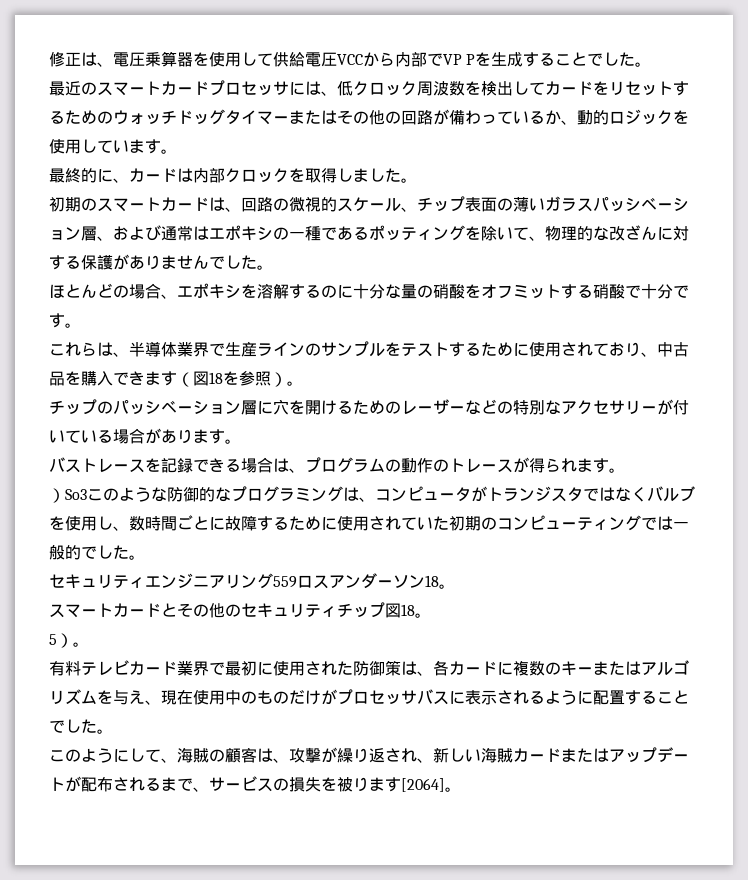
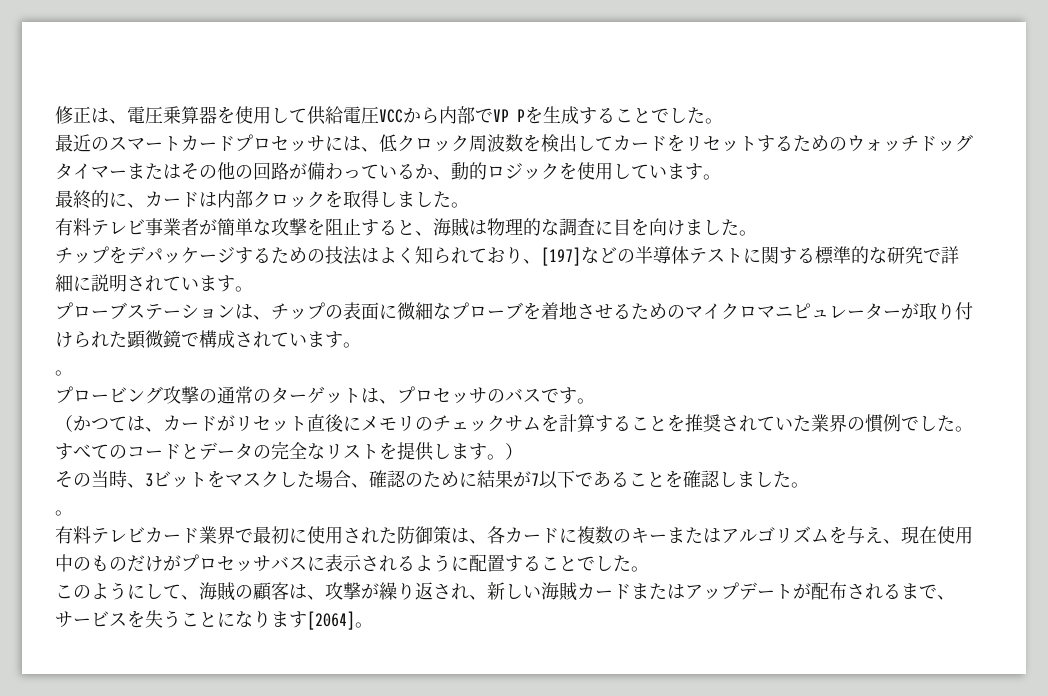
- 初期のスマートカードは、回路の微視的スケール、チップ表面の薄いガラスパッシベーション層、および通常はエポキシの一種であるポッティングを除いて、物理的な改ざんに対する保護がありませんでした。
- ほとんどの場合、エポキシを溶解するのに十分な量の硝酸をオフミットする硝酸で十分です。
- これらは、半導体業界で生産ラインのサンプルをテストするために使用されており、中古品を購入できます（図18を参照）。
- チップのパッシベーション層に穴を開けるためのレーザーなどの特別なアクセサリーが付いている場合があります。
- バストレースを記録できる場合は、プログラムの動作のトレースが得られます。
- ）So3このような防御的なプログラミングは、コンピュータがトランジスタではなくバルブを使用し、数時間ごとに故障するために使用されていた初期のコンピューティングでは一般的でした。
- セキュリティエンジニアリング559ロスアンダーソン18。
- スマートカードとその他のセキュリティチップ図18。
- 5）。
+ 有料テレビ事業者が簡単な攻撃を阻止すると、海賊は物理的な調査に目を向けました。
+ チップをデパッケージするための技法はよく知られており、[197]などの半導体テストに関する標準的な研究で詳細に説明されています。
+ プローブステーションは、チップの表面に微細なプローブを着地させるためのマイクロマニピュレーターが取り付けられた顕微鏡で構成されています。
+ 。
+ プロービング攻撃の通常のターゲットは、プロセッサのバスです。
+ （かつては、カードがリセット直後にメモリのチェックサムを計算することを推奨されていた業界の慣例でした。すべてのコードとデータの完全なリストを提供します。）
+ その当時、3ビットをマスクした場合、確認のために結果が7以下であることを確認しました。
+ 。
- このようにして、海賊の顧客は、攻撃が繰り返され、新しい海賊カードまたはアップデートが配布されるまで、サービスの損失を被ります[2064]。
+ このようにして、海賊の顧客は、攻撃が繰り返され、新しい海賊カードまたはアップデートが配布されるまで、サービスを失うことになります[2064]。

